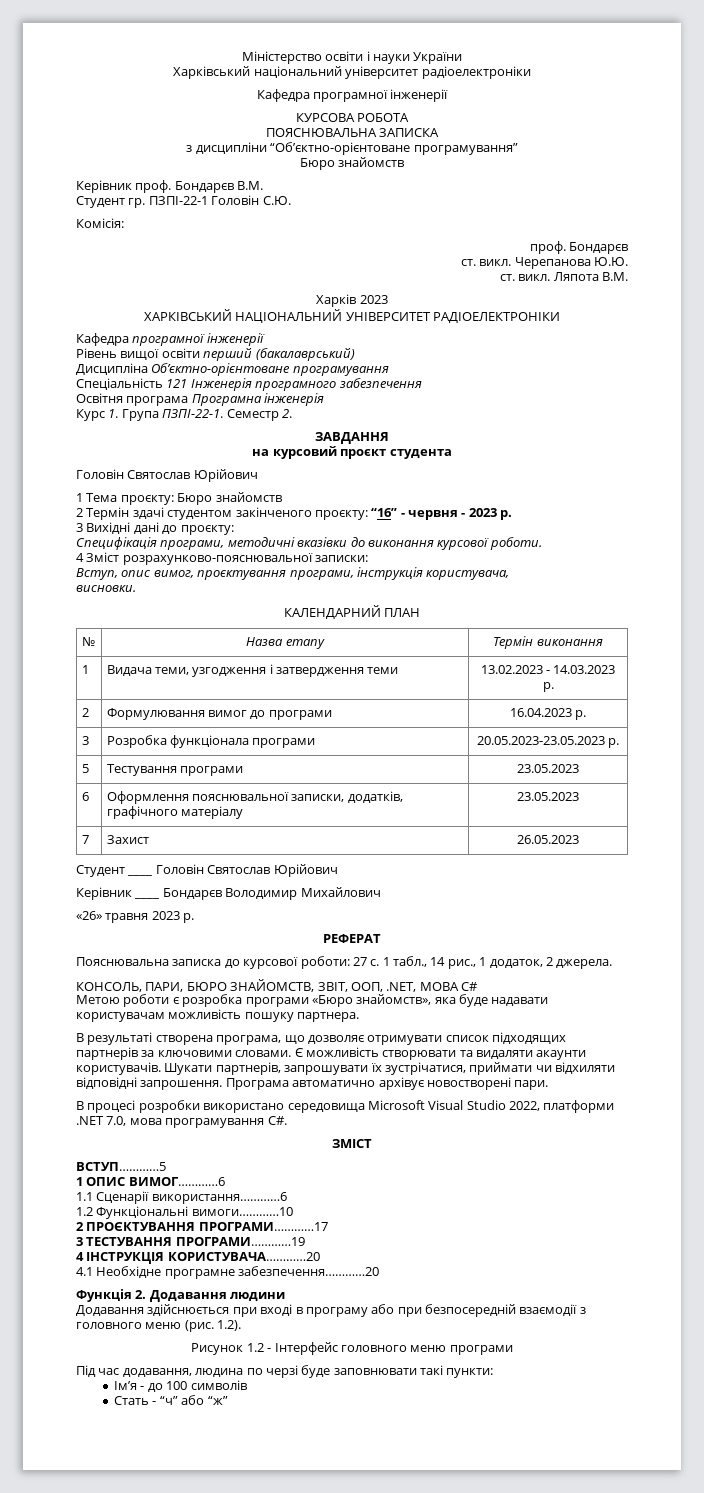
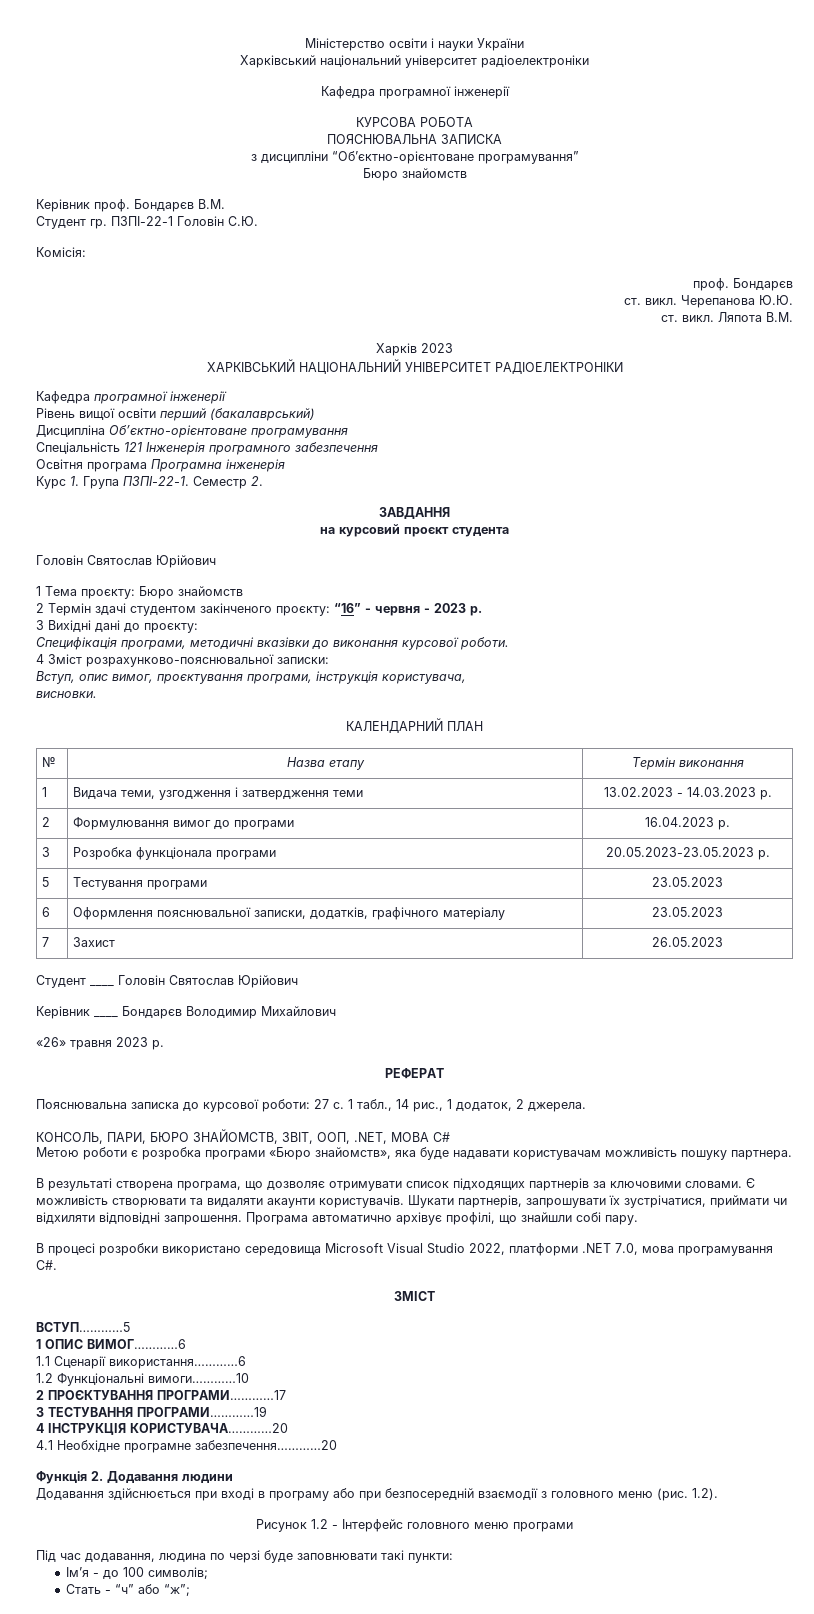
- Програма автоматично архівує новостворені пари.
+ Програма автоматично архівує профілі, що знайшли собі пару.
- Ім’я - до 100 символів
+ Ім’я - до 100 символів;
- Стать - “ч” або “ж”
+ Стать - “ч” або “ж”;

